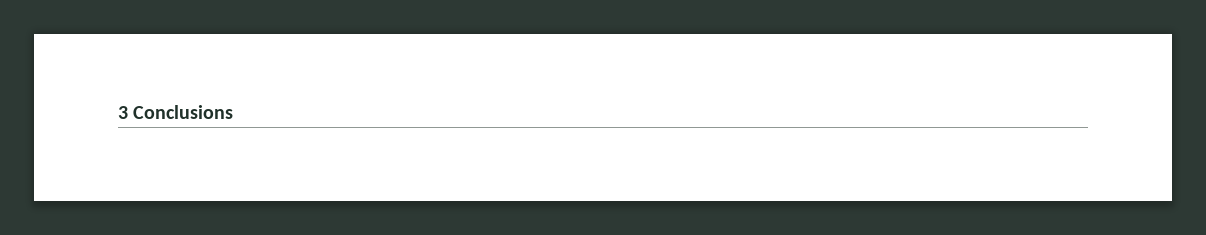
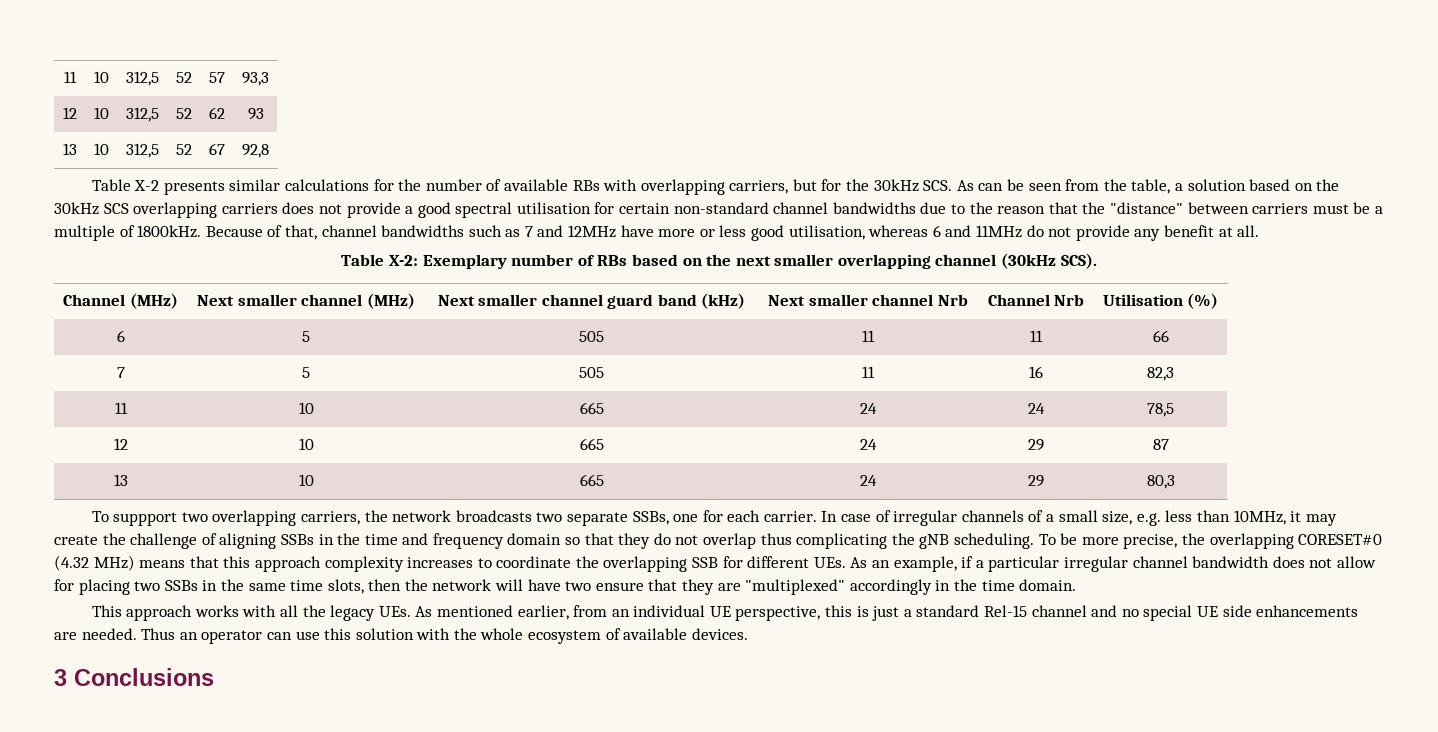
+ 11 | 10 | 312,5 | 52 | 57 | 93,3
+ 12 | 10 | 312,5 | 52 | 62 | 93
+ 13 | 10 | 312,5 | 52 | 67 | 92,8
+ Table X-2 presents similar calculations for the number of available RBs with overlapping carriers, but for the 30kHz SCS. As can be seen from the table, a solution based on the 30kHz SCS overlapping carriers does not provide a good spectral utilisation for certain non-standard channel bandwidths due to the reason that the "distance" between carriers must be a multiple of 1800kHz. Because of that, channel bandwidths such as 7 and 12MHz have more or less good utilisation, whereas 6 and 11MHz do not provide any benefit at all.
+ Table X-2: Exemplary number of RBs based on the next smaller overlapping channel (30kHz SCS).
+ Channel (MHz) | Next smaller channel (MHz) | Next smaller channel guard band (kHz) | Next smaller channel Nrb | Channel Nrb | Utilisation (%)
+ 6 | 5 | 505 | 11 | 11 | 66
+ 7 | 5 | 505 | 11 | 16 | 82,3
+ 11 | 10 | 665 | 24 | 24 | 78,5
+ 12 | 10 | 665 | 24 | 29 | 87
+ 13 | 10 | 665 | 24 | 29 | 80,3
+ To suppport two overlapping carriers, the network broadcasts two separate SSBs, one for each carrier. In case of irregular channels of a small size, e.g. less than 10MHz, it may create the challenge of aligning SSBs in the time and frequency domain so that they do not overlap thus complicating the gNB scheduling. To be more precise, the overlapping CORESET#0 (4.32 MHz) means that this approach complexity increases to coordinate the overlapping SSB for different UEs. As an example, if a particular irregular channel bandwidth does not allow for placing two SSBs in the same time slots, then the network will have two ensure that they are "multiplexed" accordingly in the time domain.
+ This approach works with all the legacy UEs. As mentioned earlier, from an individual UE perspective, this is just a standard Rel-15 channel and no special UE side enhancements are needed. Thus an operator can use this solution with the whole ecosystem of available devices.

